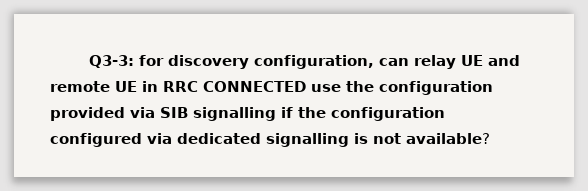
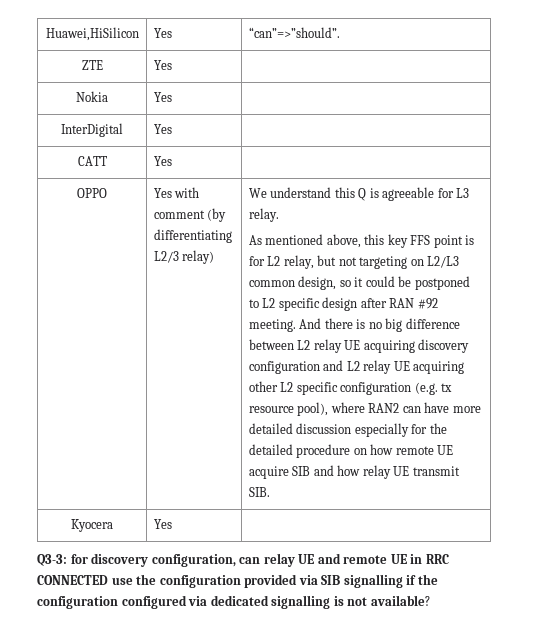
+ Huawei,HiSilicon | Yes | “can”=>”should”.
+ ZTE | Yes |
+ Nokia | Yes |
+ InterDigital | Yes |
+ CATT | Yes |
+ OPPO | Yes with comment (by differentiating L2/3 relay) | We understand this Q is agreeable for L3 relay.
+ As mentioned above, this key FFS point is for L2 relay, but not targeting on L2/L3 common design, so it could be postponed to L2 specific design after RAN #92 meeting. And there is no big difference between L2 relay UE acquiring discovery configuration and L2 relay UE acquiring other L2 specific configuration (e.g. tx resource pool), where RAN2 can have more detailed discussion especially for the detailed procedure on how remote UE acquire SIB and how relay UE transmit SIB.
+ Kyocera | Yes |

